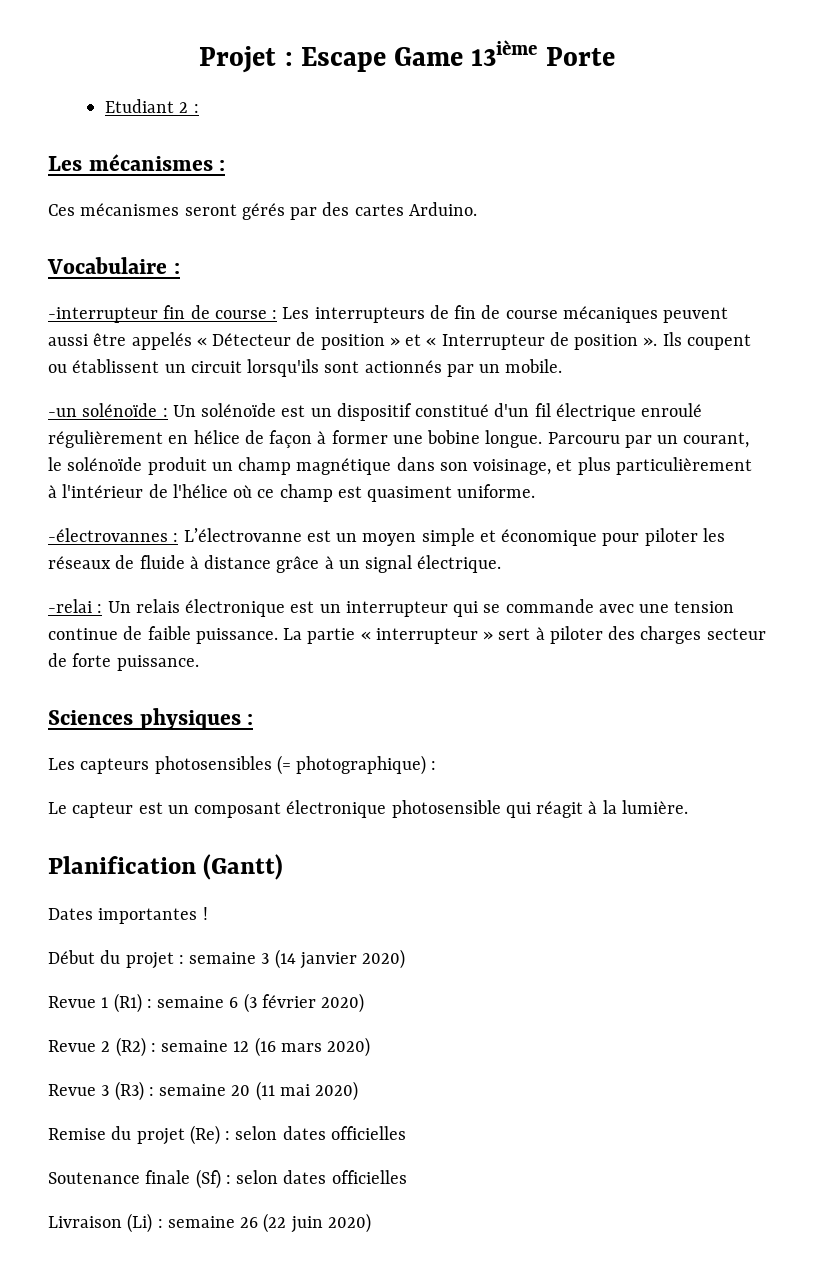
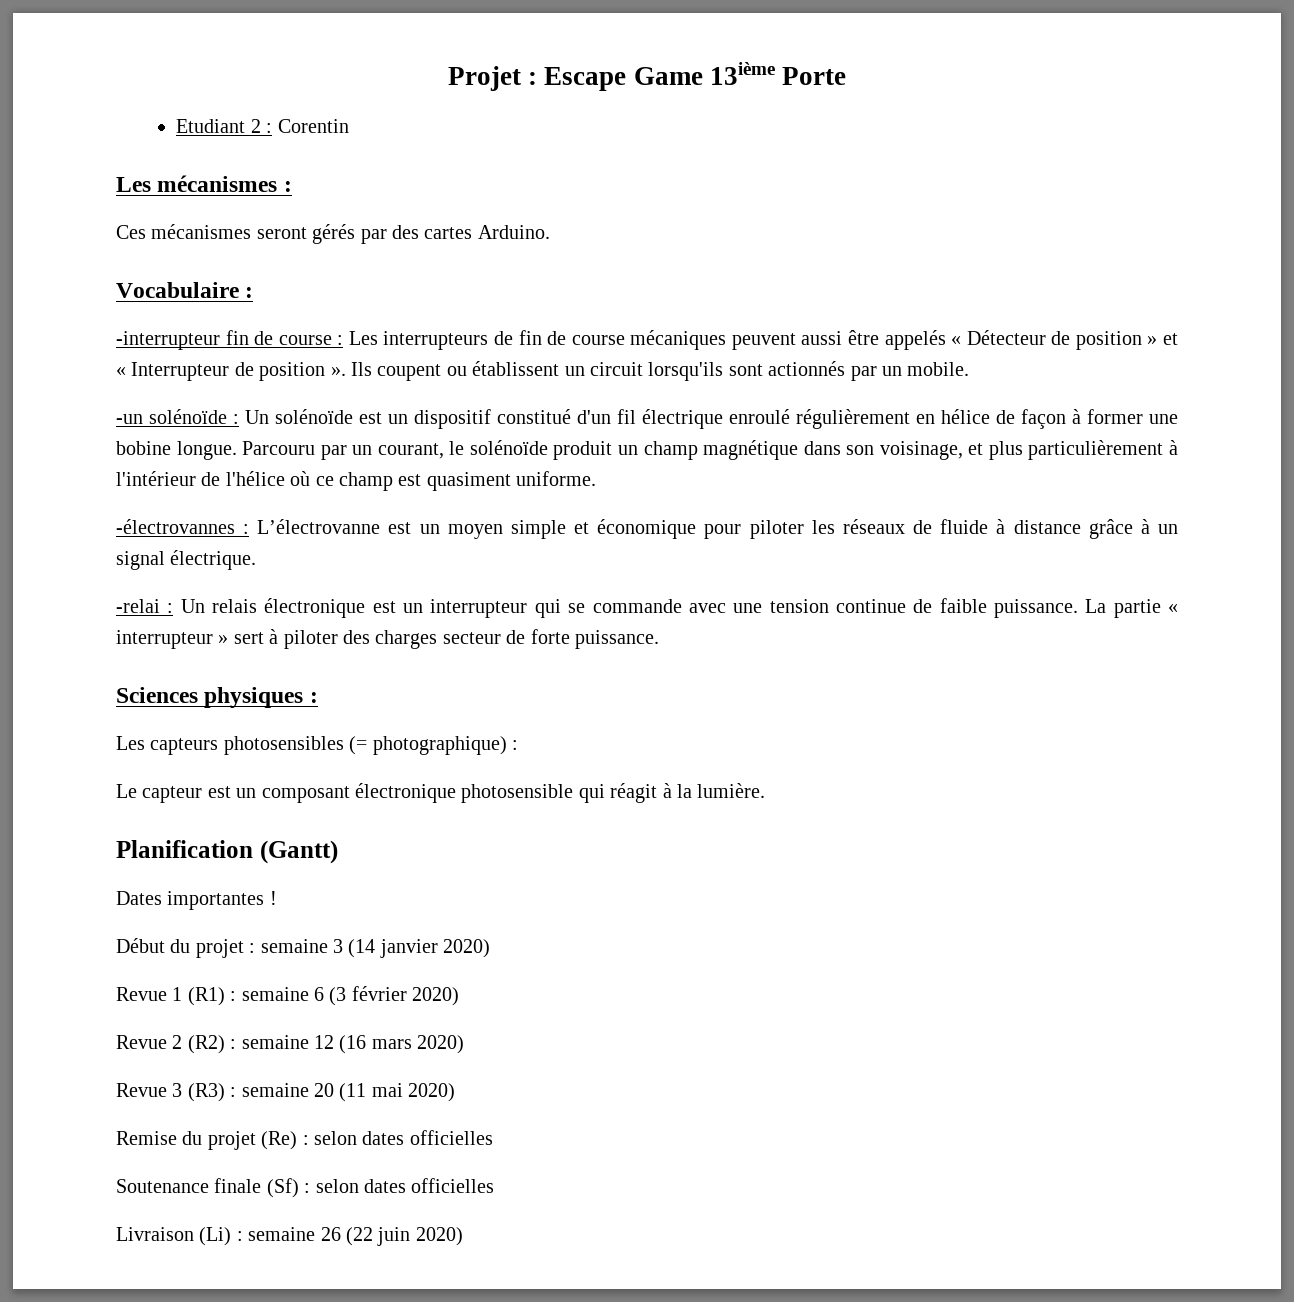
- Etudiant 2 :
+ Etudiant 2 : Corentin

